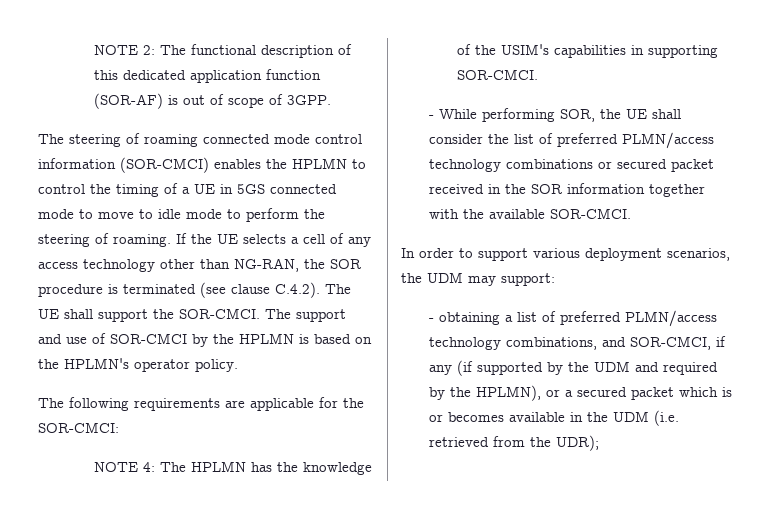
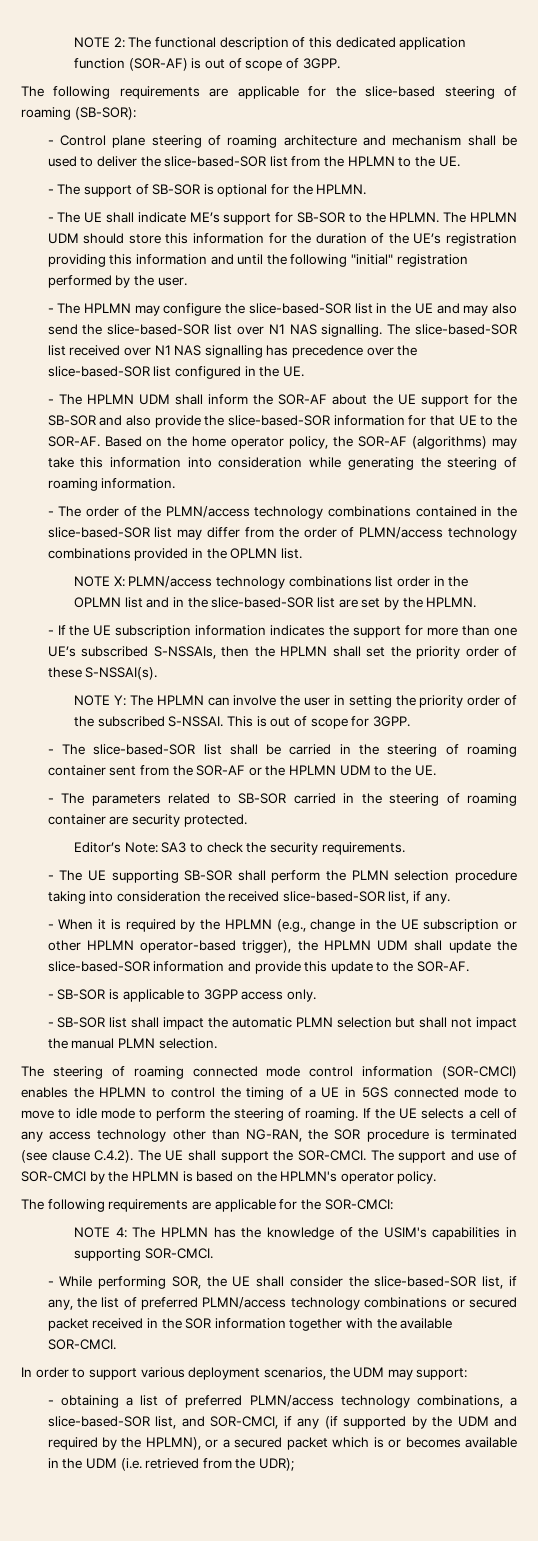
+ The following requirements are applicable for the slice-based steering of roaming (SB-SOR):
+ - Control plane steering of roaming architecture and mechanism shall be used to deliver the slice-based-SOR list from the HPLMN to the UE.
+ - The support of SB-SOR is optional for the HPLMN.
+ - The UE shall indicate ME’s support for SB-SOR to the HPLMN. The HPLMN UDM should store this information for the duration of the UE’s registration providing this information and until the following "initial" registration performed by the user.
+ - The HPLMN may configure the slice-based-SOR list in the UE and may also send the slice-based-SOR list over N1 NAS signalling. The slice-based-SOR list received over N1 NAS signalling has precedence over the slice-based-SOR list configured in the UE.
+ - The HPLMN UDM shall inform the SOR-AF about the UE support for the SB-SOR and also provide the slice-based-SOR information for that UE to the SOR-AF. Based on the home operator policy, the SOR-AF (algorithms) may take this information into consideration while generating the steering of roaming information.
+ - The order of the PLMN/access technology combinations contained in the slice-based-SOR list may differ from the order of PLMN/access technology combinations provided in the OPLMN list.
+ NOTE X: PLMN/access technology combinations list order in the OPLMN list and in the slice-based-SOR list are set by the HPLMN.
+ - If the UE subscription information indicates the support for more than one UE’s subscribed S-NSSAIs, then the HPLMN shall set the priority order of these S-NSSAI(s).
+ NOTE Y: The HPLMN can involve the user in setting the priority order of the subscribed S-NSSAI. This is out of scope for 3GPP.
+ - The slice-based-SOR list shall be carried in the steering of roaming container sent from the SOR-AF or the HPLMN UDM to the UE.
+ - The parameters related to SB-SOR carried in the steering of roaming container are security protected.
+ Editor’s Note: SA3 to check the security requirements.
+ - The UE supporting SB-SOR shall perform the PLMN selection procedure taking into consideration the received slice-based-SOR list, if any.
+ - When it is required by the HPLMN (e.g., change in the UE subscription or other HPLMN operator-based trigger), the HPLMN UDM shall update the slice-based-SOR information and provide this update to the SOR-AF.
+ - SB-SOR is applicable to 3GPP access only.
+ - SB-SOR list shall impact the automatic PLMN selection but shall not impact the manual PLMN selection.
- - While performing SOR, the UE shall consider the list of preferred PLMN/access technology combinations or secured packet received in the SOR information together with the available SOR-CMCI.
+ - While performing SOR, the UE shall consider the slice-based-SOR list, if any, the list of preferred PLMN/access technology combinations or secured packet received in the SOR information together with the available SOR-CMCI.
- - obtaining a list of preferred PLMN/access technology combinations, and SOR-CMCI, if any (if supported by the UDM and required by the HPLMN), or a secured packet which is or becomes available in the UDM (i.e. retrieved from the UDR);
+ - obtaining a list of preferred PLMN/access technology combinations, a slice-based-SOR list, and SOR-CMCI, if any (if supported by the UDM and required by the HPLMN), or a secured packet which is or becomes available in the UDM (i.e. retrieved from the UDR);

